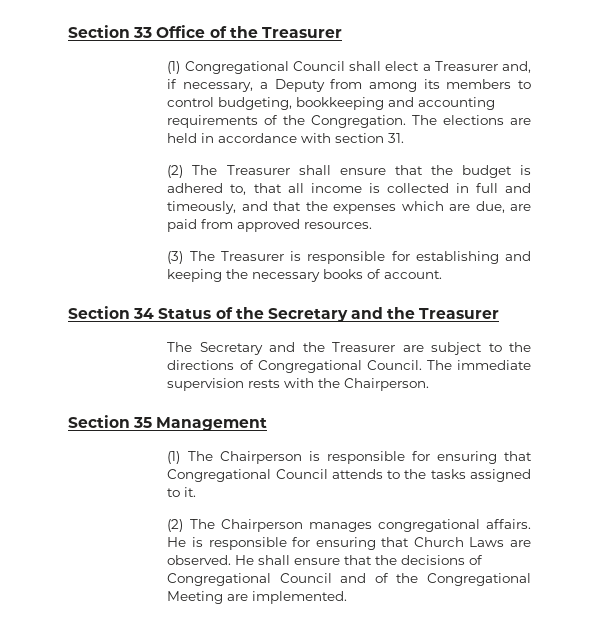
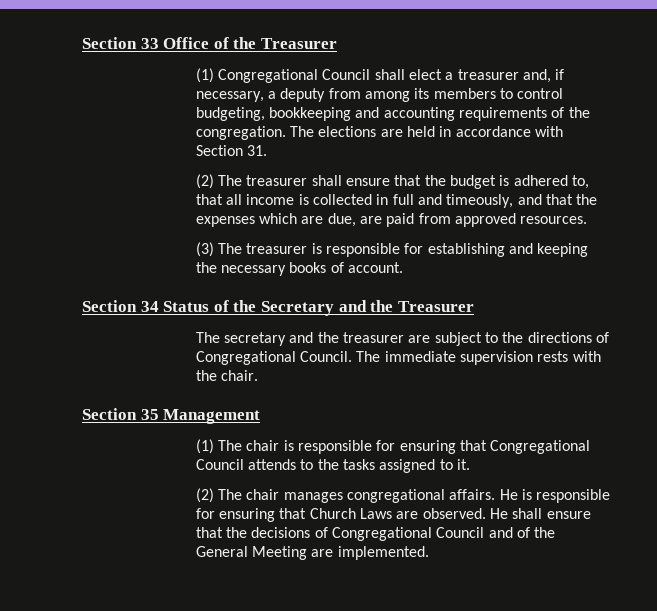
- (1) Congregational Council shall elect a Treasurer and, if necessary, a Deputy from among its members to control budgeting, bookkeeping and accounting requirements of the Congregation.
+ (1) Congregational Council shall elect a treasurer and, if necessary, a deputy from among its members to control budgeting, bookkeeping and accounting requirements of the congregation.
- The elections are held in accordance with section 31.
+ The elections are held in accordance with Section 31.
- (2) The Treasurer shall ensure that the budget is adhered to, that all income is collected in full and timeously, and that the expenses which are due, are paid from approved resources.
+ (2) The treasurer shall ensure that the budget is adhered to, that all income is collected in full and timeously, and that the expenses which are due, are paid from approved resources.
- (3) The Treasurer is responsible for establishing and keeping the necessary books of account.
+ (3) The treasurer is responsible for establishing and keeping the necessary books of account.
- The Secretary and the Treasurer are subject to the directions of Congregational Council.
+ The secretary and the treasurer are subject to the directions of Congregational Council.
- The immediate supervision rests with the Chairperson.
+ The immediate supervision rests with the chair.
- (1) The Chairperson is responsible for ensuring that Congregational Council attends to the tasks assigned to it.
+ (1) The chair is responsible for ensuring that Congregational Council attends to the tasks assigned to it.
- (2) The Chairperson manages congregational affairs.
+ (2) The chair manages congregational affairs.
- He shall ensure that the decisions of Congregational Council and of the Congregational Meeting are implemented.
+ He shall ensure that the decisions of Congregational Council and of the General Meeting are implemented.

